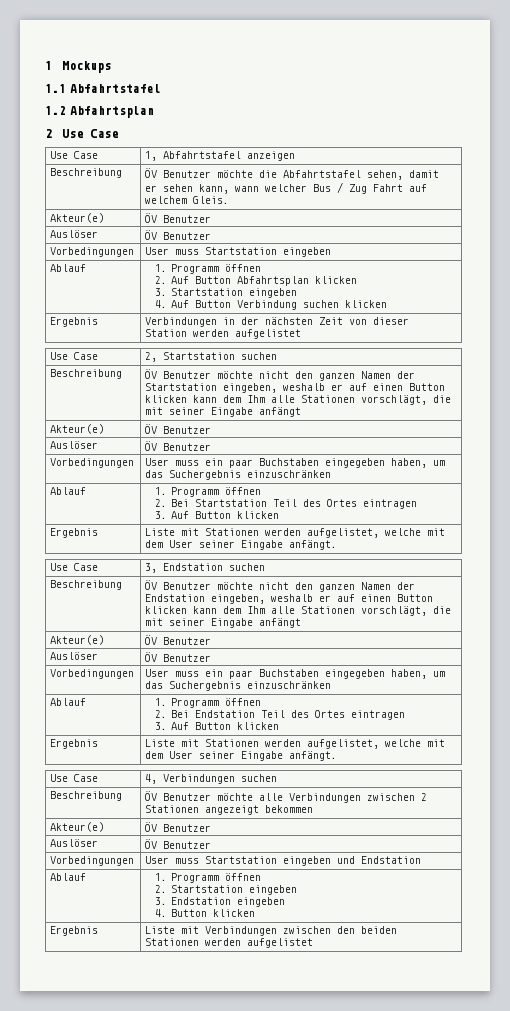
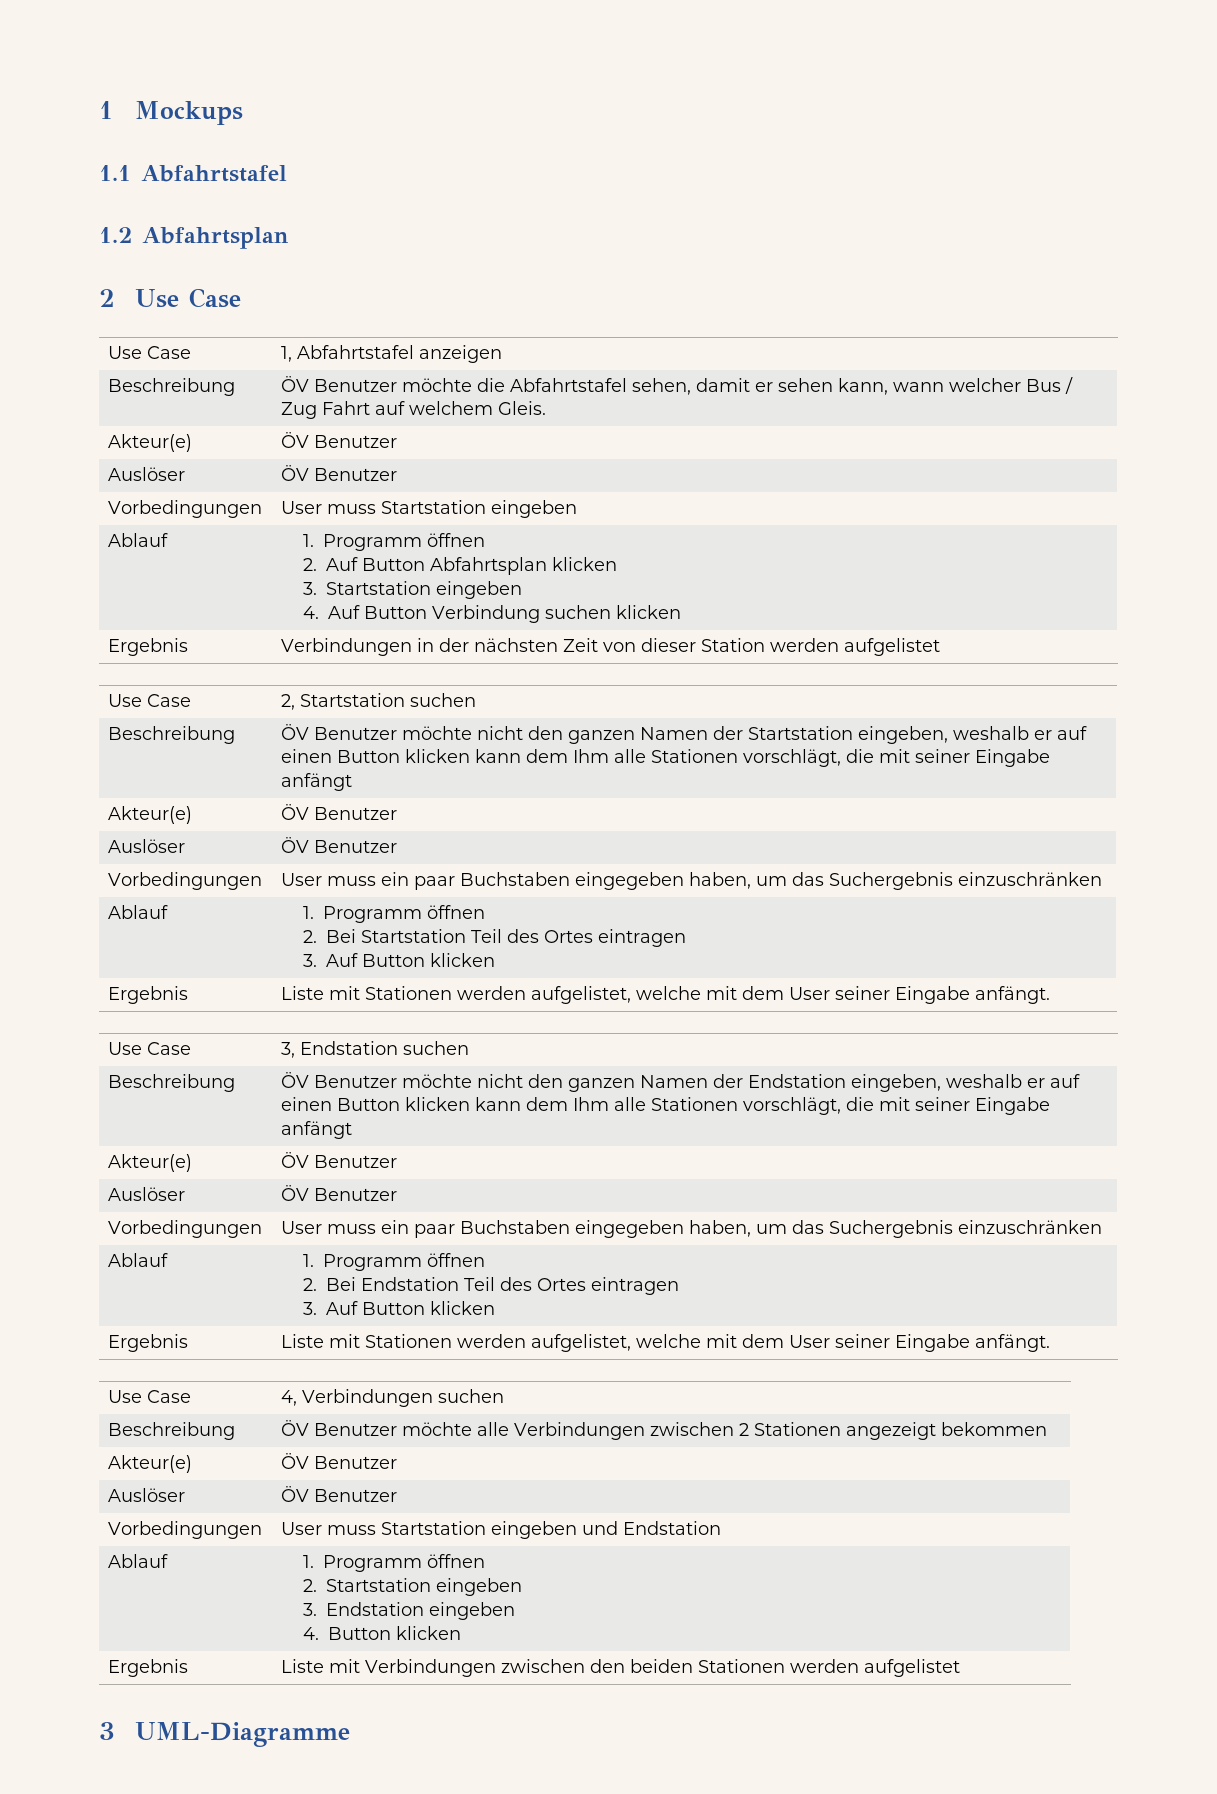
+ 3 UML-Diagramme

